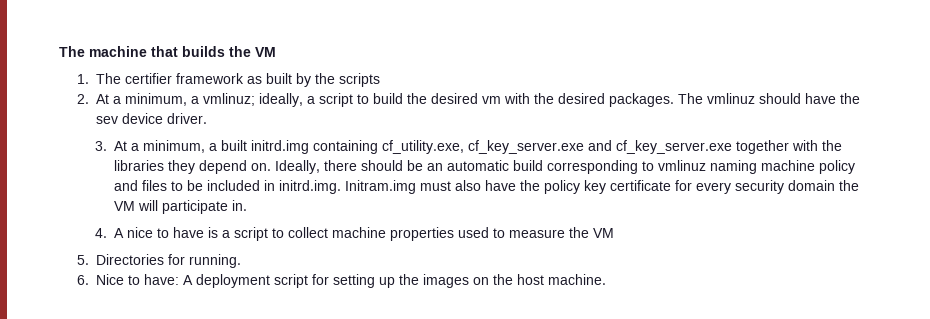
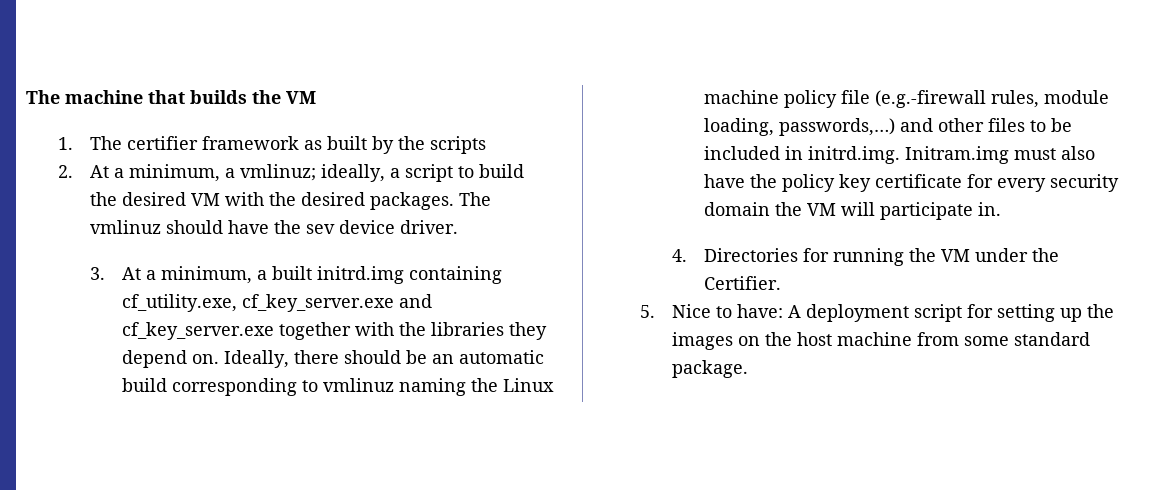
- 2. At a minimum, a vmlinuz; ideally, a script to build the desired vm with the desired packages.
+ 2. At a minimum, a vmlinuz; ideally, a script to build the desired VM with the desired packages.
- Ideally, there should be an automatic build corresponding to vmlinuz naming machine policy and files to be included in initrd.img. Initram.img must also have the policy key certificate for every security domain the VM will participate in.
+ Ideally, there should be an automatic build corresponding to vmlinuz naming the Linux machine policy file (e.g.-firewall rules, module loading, passwords,…) and other files to be included in initrd.img. Initram.img must also have the policy key certificate for every security domain the VM will participate in.
- 4. A nice to have is a script to collect machine properties used to measure the VM
- 5. Directories for running.
- 6. Nice to have: A deployment script for setting up the images on the host machine.
+ 4. Directories for running the VM under the Certifier.
+ 5. Nice to have: A deployment script for setting up the images on the host machine from some standard package.

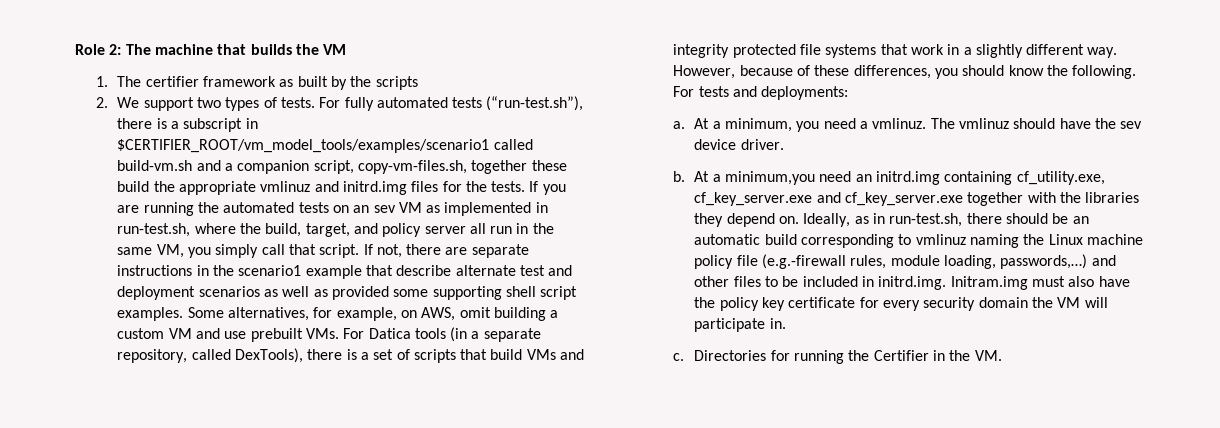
- The machine that builds the VM
+ Role 2: The machine that builds the VM
- 2. At a minimum, a vmlinuz; ideally, a script to build the desired VM with the desired packages.
+ 2. We support two types of tests. For fully automated tests (“run-test.sh”), there is a subscript in $CERTIFIER_ROOT/vm_model_tools/examples/scenario1 called build-vm.sh and a companion script, copy-vm-files.sh, together these build the appropriate vmlinuz and initrd.img files for the tests. If you are running the automated tests on an sev VM as implemented in run-test.sh, where the build, target, and policy server all run in the same VM, you simply call that script. If not, there are separate instructions in the scenario1 example that describe alternate test and deployment scenarios as well as provided some supporting shell script examples. Some alternatives, for example, on AWS, omit building a custom VM and use prebuilt VMs. For Datica tools (in a separate repository, called DexTools), there is a set of scripts that build VMs and integrity protected file systems that work in a slightly different way. However, because of these differences, you should know the following. For tests and deployments:
+ a. At a minimum, you need a vmlinuz.
- 3. At a minimum, a built initrd.img containing cf_utility.exe, cf_key_server.exe and cf_key_server.exe together with the libraries they depend on.
+ b. At a minimum,you need an initrd.img containing cf_utility.exe, cf_key_server.exe and cf_key_server.exe together with the libraries they depend on.
- Ideally, there should be an automatic build corresponding to vmlinuz naming the Linux machine policy file (e.g.-firewall rules, module loading, passwords,…) and other files to be included in initrd.img. Initram.img must also have the policy key certificate for every security domain the VM will participate in.
+ Ideally, as in run-test.sh, there should be an automatic build corresponding to vmlinuz naming the Linux machine policy file (e.g.-firewall rules, module loading, passwords,…) and other files to be included in initrd.img. Initram.img must also have the policy key certificate for every security domain the VM will participate in.
- 4. Directories for running the VM under the Certifier.
- 5. Nice to have: A deployment script for setting up the images on the host machine from some standard package.
+ c. Directories for running the Certifier in the VM.

